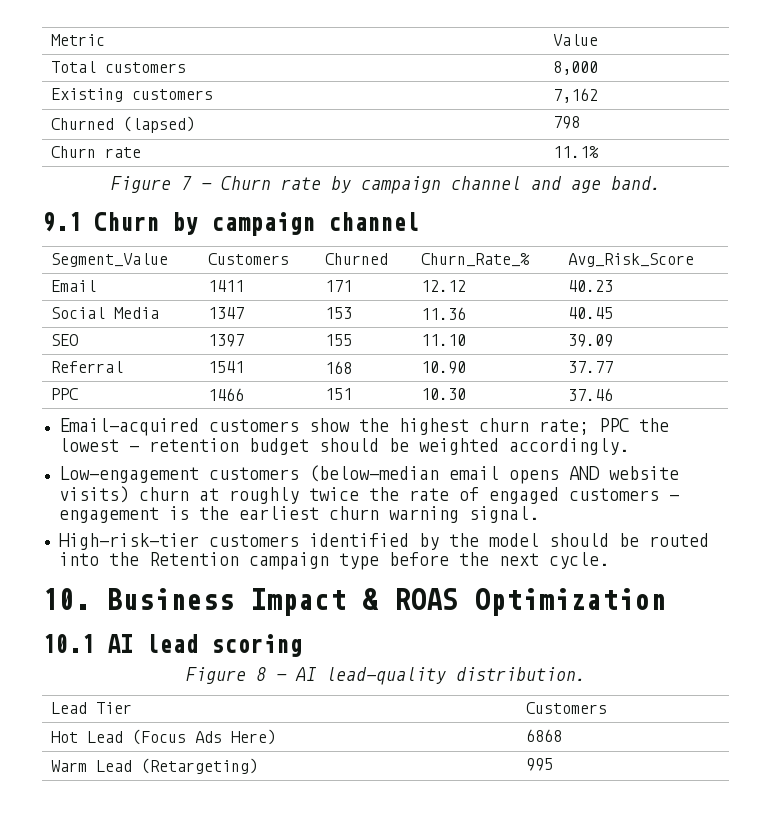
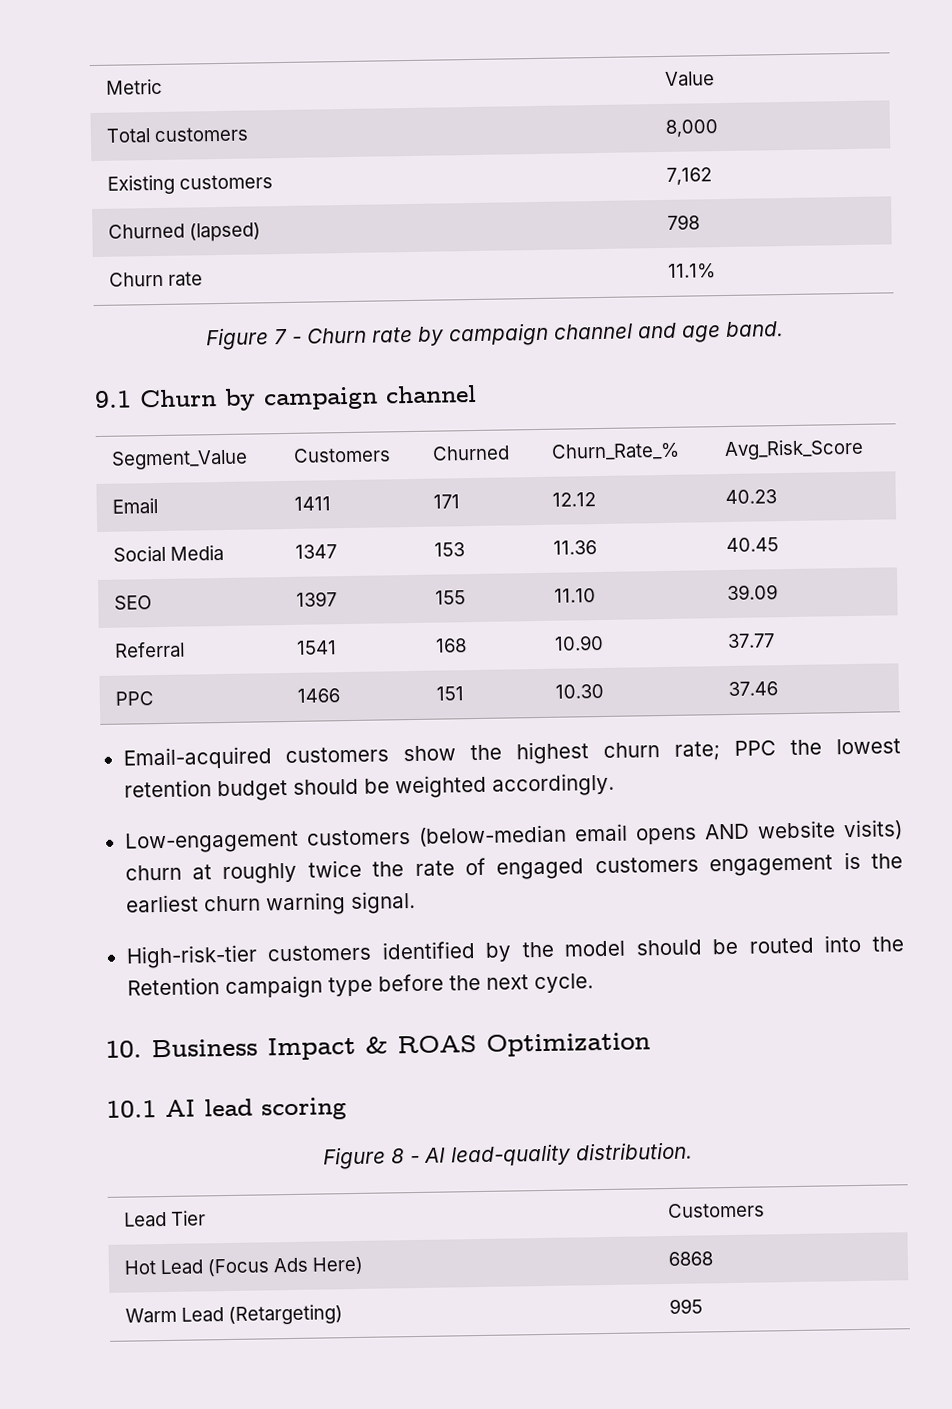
- Figure 7 — Churn rate by campaign channel and age band.
+ Figure 7 - Churn rate by campaign channel and age band.
- Email-acquired customers show the highest churn rate; PPC the lowest — retention budget should be weighted accordingly.
+ Email-acquired customers show the highest churn rate; PPC the lowest retention budget should be weighted accordingly.
- Low-engagement customers (below-median email opens AND website visits) churn at roughly twice the rate of engaged customers — engagement is the earliest churn warning signal.
+ Low-engagement customers (below-median email opens AND website visits) churn at roughly twice the rate of engaged customers engagement is the earliest churn warning signal.
- Figure 8 — AI lead-quality distribution.
+ Figure 8 - AI lead-quality distribution.

